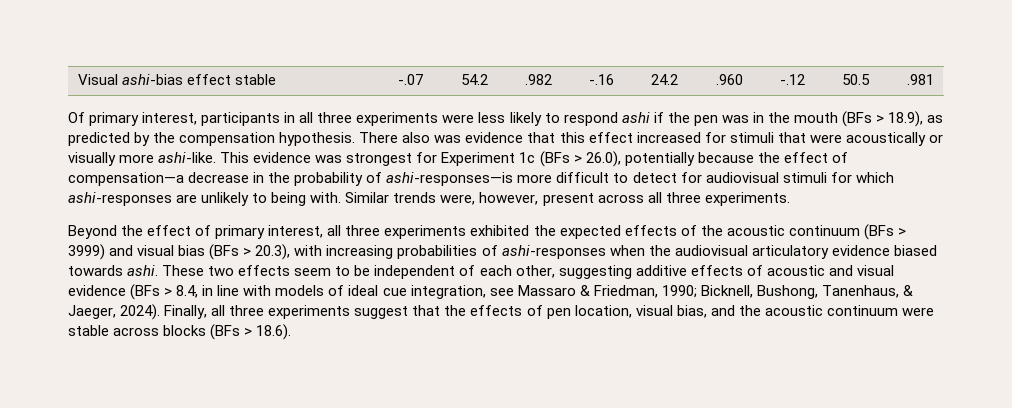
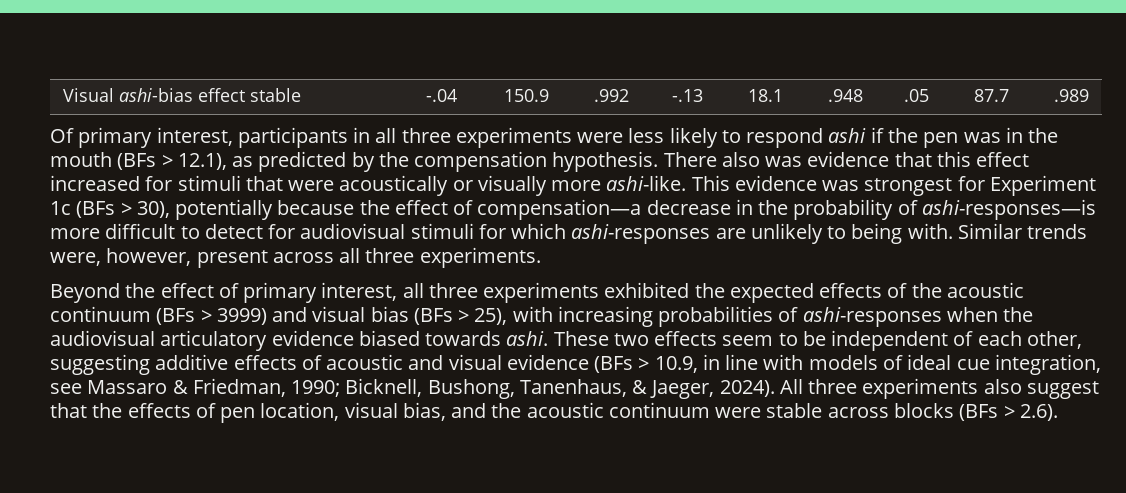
- Visual ashi-bias effect stable | -.07 | 54.2 | .982 | -.16 | 24.2 | .960 | -.12 | 50.5 | .981
+ Visual ashi-bias effect stable | -.04 | 150.9 | .992 | -.13 | 18.1 | .948 | .05 | 87.7 | .989
- Of primary interest, participants in all three experiments were less likely to respond ashi if the pen was in the mouth (BFs > 18.9), as predicted by the compensation hypothesis.
+ Of primary interest, participants in all three experiments were less likely to respond ashi if the pen was in the mouth (BFs > 12.1), as predicted by the compensation hypothesis.
- This evidence was strongest for Experiment 1c (BFs > 26.0), potentially because the effect of compensation—a decrease in the probability of ashi-responses—is more difficult to detect for audiovisual stimuli for which ashi-responses are unlikely to being with.
+ This evidence was strongest for Experiment 1c (BFs > 30), potentially because the effect of compensation—a decrease in the probability of ashi-responses—is more difficult to detect for audiovisual stimuli for which ashi-responses are unlikely to being with.
- Beyond the effect of primary interest, all three experiments exhibited the expected effects of the acoustic continuum (BFs > 3999) and visual bias (BFs > 20.3), with increasing probabilities of ashi-responses when the audiovisual articulatory evidence biased towards ashi.
+ Beyond the effect of primary interest, all three experiments exhibited the expected effects of the acoustic continuum (BFs > 3999) and visual bias (BFs > 25), with increasing probabilities of ashi-responses when the audiovisual articulatory evidence biased towards ashi.
- These two effects seem to be independent of each other, suggesting additive effects of acoustic and visual evidence (BFs > 8.4, in line with models of ideal cue integration, see Massaro & Friedman, 1990; Bicknell, Bushong, Tanenhaus, & Jaeger, 2024).
+ These two effects seem to be independent of each other, suggesting additive effects of acoustic and visual evidence (BFs > 10.9, in line with models of ideal cue integration, see Massaro & Friedman, 1990; Bicknell, Bushong, Tanenhaus, & Jaeger, 2024).
- Finally, all three experiments suggest that the effects of pen location, visual bias, and the acoustic continuum were stable across blocks (BFs > 18.6).
+ All three experiments also suggest that the effects of pen location, visual bias, and the acoustic continuum were stable across blocks (BFs > 2.6).

